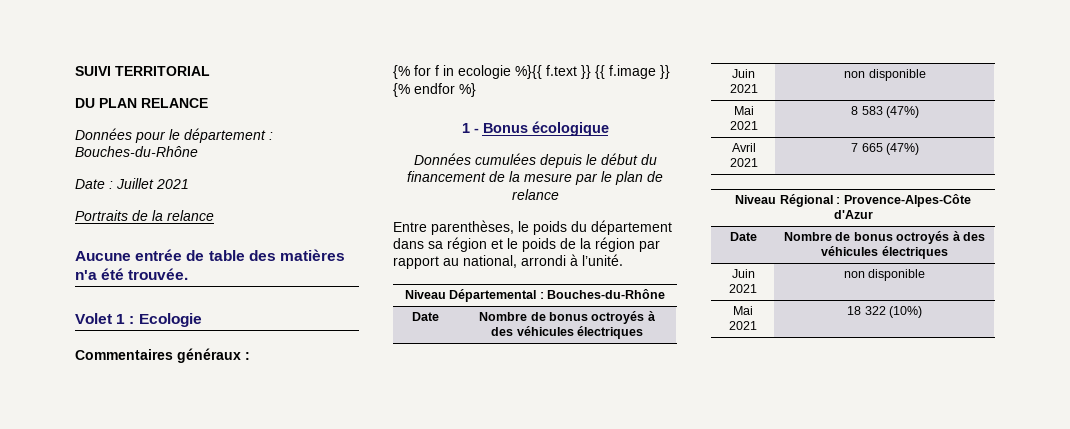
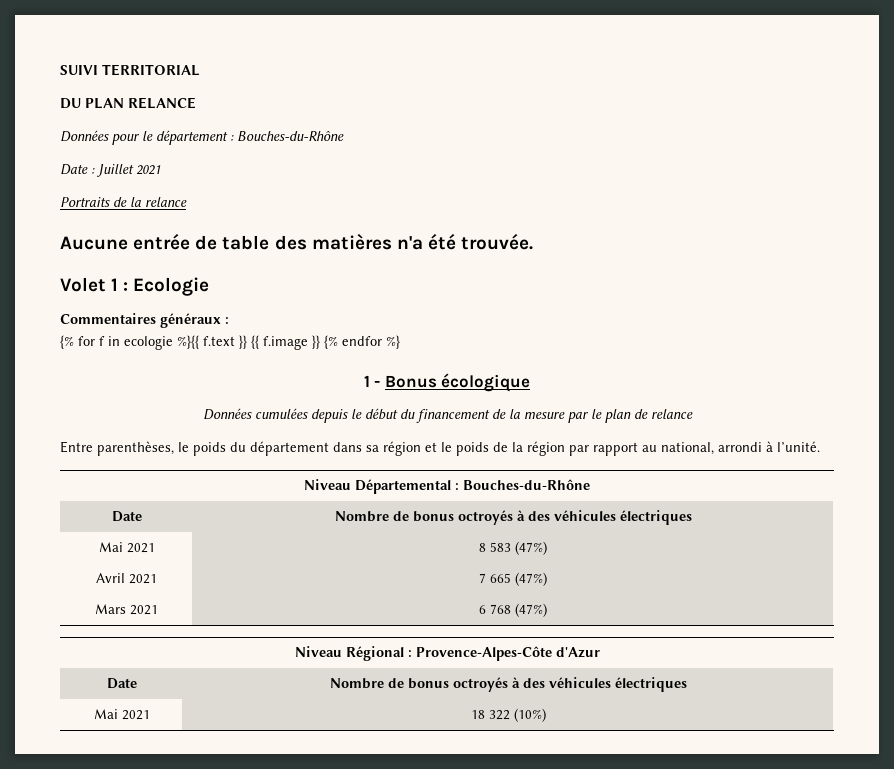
  Niveau Départemental : Bouches-du-Rhône
  Date | Nombre de bonus octroyés à des véhicules électriques
- Juin 2021 | non disponible
+ Mars 2021 | 6 768 (47%)
  Niveau Régional : Provence-Alpes-Côte d'Azur
  Date | Nombre de bonus octroyés à des véhicules électriques
- Juin 2021 | non disponible

